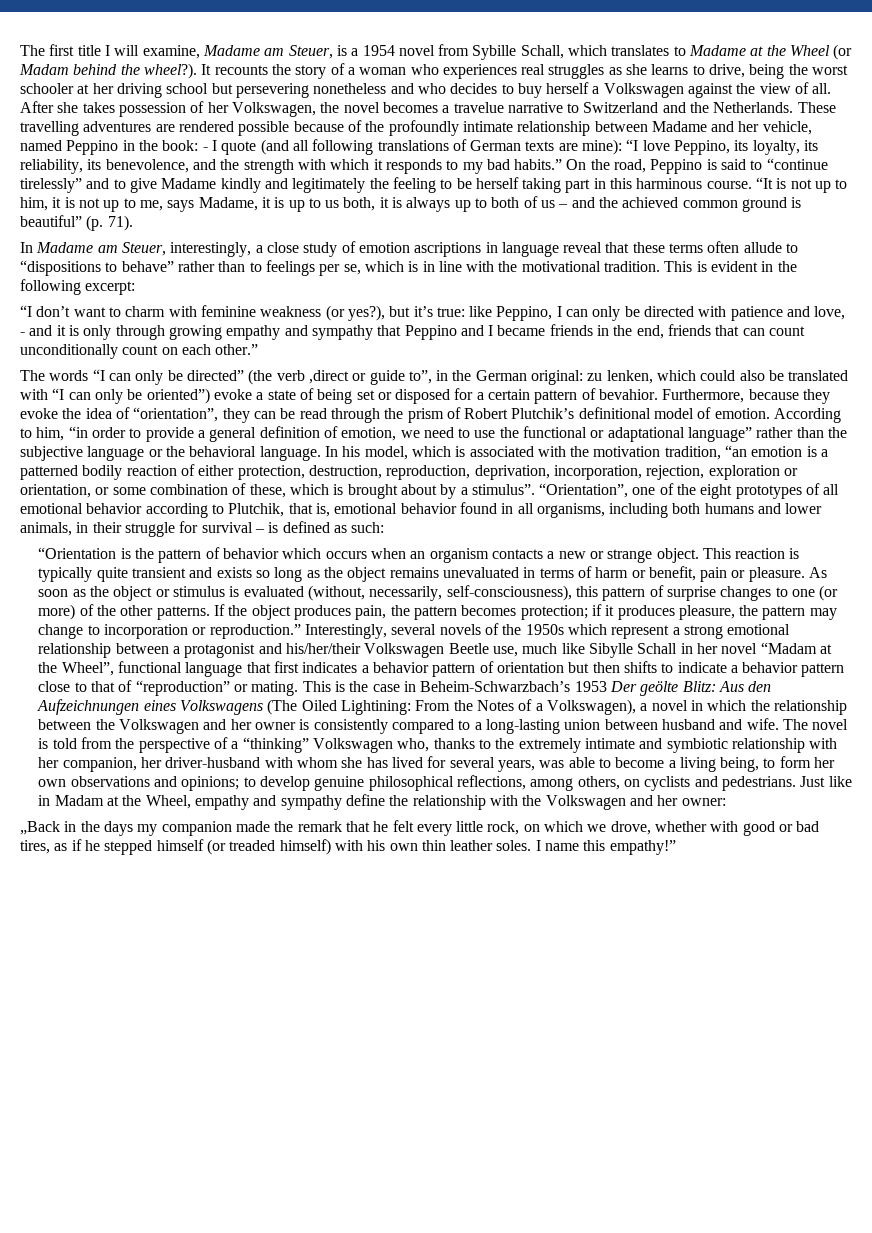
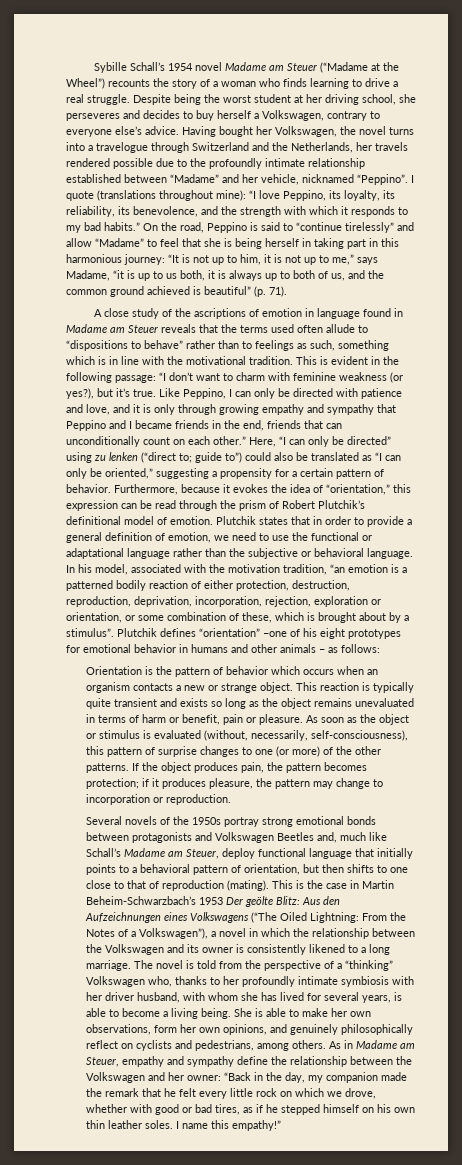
- The first title I will examine, Madame am Steuer, is a 1954 novel from Sybille Schall, which translates to Madame at the Wheel (or Madam behind the wheel?). It recounts the story of a woman who experiences real struggles as she learns to drive, being the worst schooler at her driving school but persevering nonetheless and who decides to buy herself a Volkswagen against the view of all. After she takes possession of her Volkswagen, the novel becomes a travelue narrative to Switzerland and the Netherlands. These travelling adventures are rendered possible because of the profoundly intimate relationship between Madame and her vehicle, named Peppino in the book: - I quote (and all following translations of German texts are mine): “I love Peppino, its loyalty, its reliability, its benevolence, and the strength with which it responds to my bad habits.”
+ Sybille Schall’s 1954 novel Madame am Steuer (“Madame at the Wheel”) recounts the story of a woman who finds learning to drive a real struggle. Despite being the worst student at her driving school, she perseveres and decides to buy herself a Volkswagen, contrary to everyone else’s advice. Having bought her Volkswagen, the novel turns into a travelogue through Switzerland and the Netherlands, her travels rendered possible due to the profoundly intimate relationship established between “Madame” and her vehicle, nicknamed “Peppino”. I quote (translations throughout mine): “I love Peppino, its loyalty, its reliability, its benevolence, and the strength with which it responds to my bad habits.”
- On the road, Peppino is said to “continue tirelessly” and to give Madame kindly and legitimately the feeling to be herself taking part in this harminous course. “It is not up to him, it is not up to me, says Madame, it is up to us both, it is always up to both of us – and the achieved common ground is beautiful” (p. 71).
+ On the road, Peppino is said to “continue tirelessly” and allow “Madame” to feel that she is being herself in taking part in this harmonious journey: “It is not up to him, it is not up to me,” says Madame, “it is up to us both, it is always up to both of us, and the common ground achieved is beautiful” (p. 71).
- In Madame am Steuer, interestingly, a close study of emotion ascriptions in language reveal that these terms often allude to “dispositions to behave” rather than to feelings per se, which is in line with the motivational tradition.
+ A close study of the ascriptions of emotion in language found in Madame am Steuer reveals that the terms used often allude to “dispositions to behave” rather than to feelings as such, something which is in line with the motivational tradition.
- This is evident in the following excerpt:
- “I don’t want to charm with feminine weakness (or yes?), but it’s true: like Peppino, I can only be directed with patience and love, - and it is only through growing empathy and sympathy that Peppino and I became friends in the end, friends that can count unconditionally count on each other.”
- The words “I can only be directed” (the verb ,direct or guide to”, in the German original: zu lenken, which could also be translated with “I can only be oriented”) evoke a state of being set or disposed for a certain pattern of bevahior.
+ This is evident in the following passage: “I don’t want to charm with feminine weakness (or yes?), but it’s true. Like Peppino, I can only be directed with patience and love, and it is only through growing empathy and sympathy that Peppino and I became friends in the end, friends that can unconditionally count on each other.” Here, “I can only be directed” using zu lenken (“direct to; guide to”) could also be translated as “I can only be oriented,” suggesting a propensity for a certain pattern of behavior.
- Furthermore, because they evoke the idea of “orientation”, they can be read through the prism of Robert Plutchik’s definitional model of emotion.
+ Furthermore, because it evokes the idea of “orientation,” this expression can be read through the prism of Robert Plutchik’s definitional model of emotion.
- According to him, “in order to provide a general definition of emotion, we need to use the functional or adaptational language” rather than the subjective language or the behavioral language.
+ Plutchik states that in order to provide a general definition of emotion, we need to use the functional or adaptational language rather than the subjective or behavioral language.
- In his model, which is associated with the motivation tradition, “an emotion is a patterned bodily reaction of either protection, destruction, reproduction, deprivation, incorporation, rejection, exploration or orientation, or some combination of these, which is brought about by a stimulus”.
+ In his model, associated with the motivation tradition, “an emotion is a patterned bodily reaction of either protection, destruction, reproduction, deprivation, incorporation, rejection, exploration or orientation, or some combination of these, which is brought about by a stimulus”.
- “Orientation”, one of the eight prototypes of all emotional behavior according to Plutchik, that is, emotional behavior found in all organisms, including both humans and lower animals, in their struggle for survival – is defined as such:
- “Orientation is the pattern of behavior which occurs when an organism contacts a new or strange object.
+ Plutchik defines “orientation” –one of his eight prototypes for emotional behavior in humans and other animals – as follows:
+ Orientation is the pattern of behavior which occurs when an organism contacts a new or strange object.
- If the object produces pain, the pattern becomes protection; if it produces pleasure, the pattern may change to incorporation or reproduction.” Interestingly, several novels of the 1950s which represent a strong emotional relationship between a protagonist and his/her/their Volkswagen Beetle use, much like Sibylle Schall in her novel “Madam at the Wheel”, functional language that first indicates a behavior pattern of orientation but then shifts to indicate a behavior pattern close to that of “reproduction” or mating.
+ If the object produces pain, the pattern becomes protection; if it produces pleasure, the pattern may change to incorporation or reproduction.
+ Several novels of the 1950s portray strong emotional bonds between protagonists and Volkswagen Beetles and, much like Schall’s Madame am Steuer, deploy functional language that initially points to a behavioral pattern of orientation, but then shifts to one close to that of reproduction (mating).
- This is the case in Beheim-Schwarzbach’s 1953 Der geölte Blitz: Aus den Aufzeichnungen eines Volkswagens (The Oiled Lightining: From the Notes of a Volkswagen), a novel in which the relationship between the Volkswagen and her owner is consistently compared to a long-lasting union between husband and wife.
+ This is the case in Martin Beheim-Schwarzbach’s 1953 Der geölte Blitz: Aus den Aufzeichnungen eines Volkswagens (“The Oiled Lightning: From the Notes of a Volkswagen”), a novel in which the relationship between the Volkswagen and its owner is consistently likened to a long marriage.
- The novel is told from the perspective of a “thinking” Volkswagen who, thanks to the extremely intimate and symbiotic relationship with her companion, her driver-husband with whom she has lived for several years, was able to become a living being, to form her own observations and opinions; to develop genuine philosophical reflections, among others, on cyclists and pedestrians. Just like in Madam at the Wheel, empathy and sympathy define the relationship with the Volkswagen and her owner:
- „Back in the days my companion made the remark that he felt every little rock, on which we drove, whether with good or bad tires, as if he stepped himself (or treaded himself) with his own thin leather soles.
+ The novel is told from the perspective of a “thinking” Volkswagen who, thanks to her profoundly intimate symbiosis with her driver husband, with whom she has lived for several years, is able to become a living being. She is able to make her own observations, form her own opinions, and genuinely philosophically reflect on cyclists and pedestrians, among others. As in Madame am Steuer, empathy and sympathy define the relationship between the Volkswagen and her owner: “Back in the day, my companion made the remark that he felt every little rock on which we drove, whether with good or bad tires, as if he stepped himself on his own thin leather soles.

